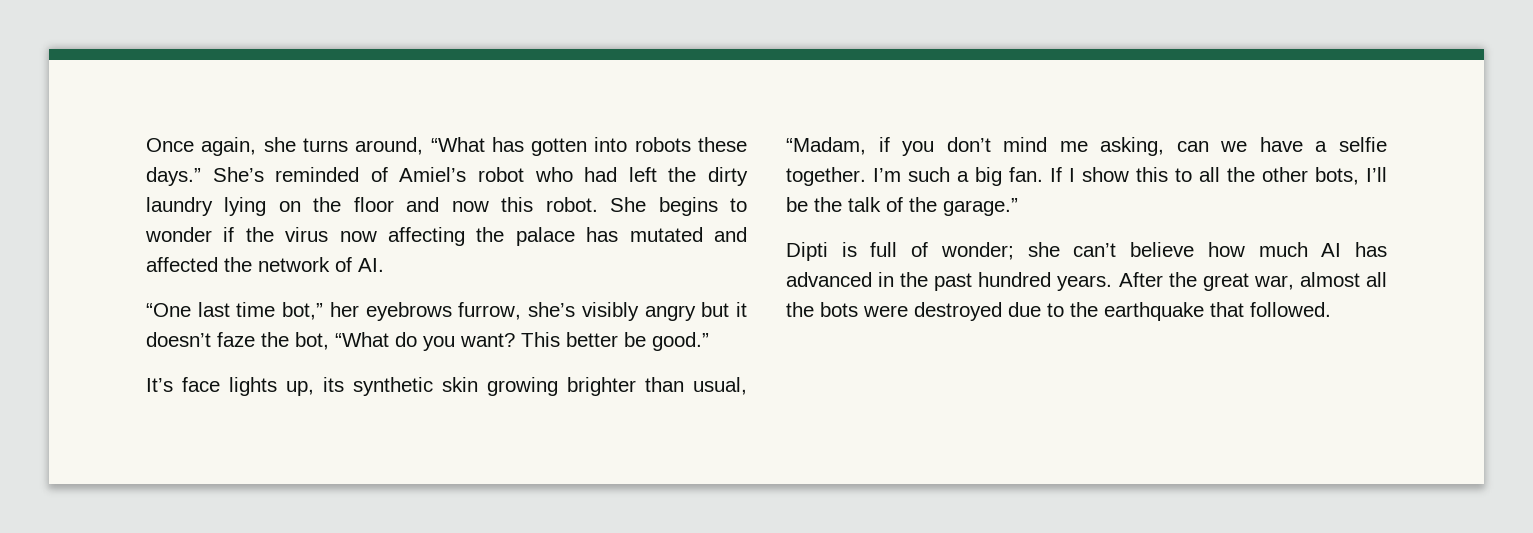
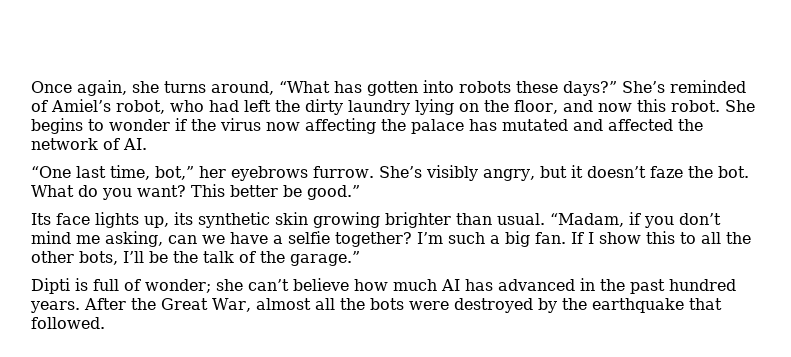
- Once again, she turns around, “What has gotten into robots these days.”
+ Once again, she turns around, “What has gotten into robots these days?”
- She’s reminded of Amiel’s robot who had left the dirty laundry lying on the floor and now this robot.
+ She’s reminded of Amiel’s robot, who had left the dirty laundry lying on the floor, and now this robot.
- “One last time bot,” her eyebrows furrow, she’s visibly angry but it doesn’t faze the bot, “What do you want?
+ “One last time, bot,” her eyebrows furrow. She’s visibly angry, but it doesn’t faze the bot. What do you want?
- It’s face lights up, its synthetic skin growing brighter than usual, “Madam, if you don’t mind me asking, can we have a selfie together.
+ Its face lights up, its synthetic skin growing brighter than usual. “Madam, if you don’t mind me asking, can we have a selfie together?
- After the great war, almost all the bots were destroyed due to the earthquake that followed.
+ After the Great War, almost all the bots were destroyed by the earthquake that followed.

